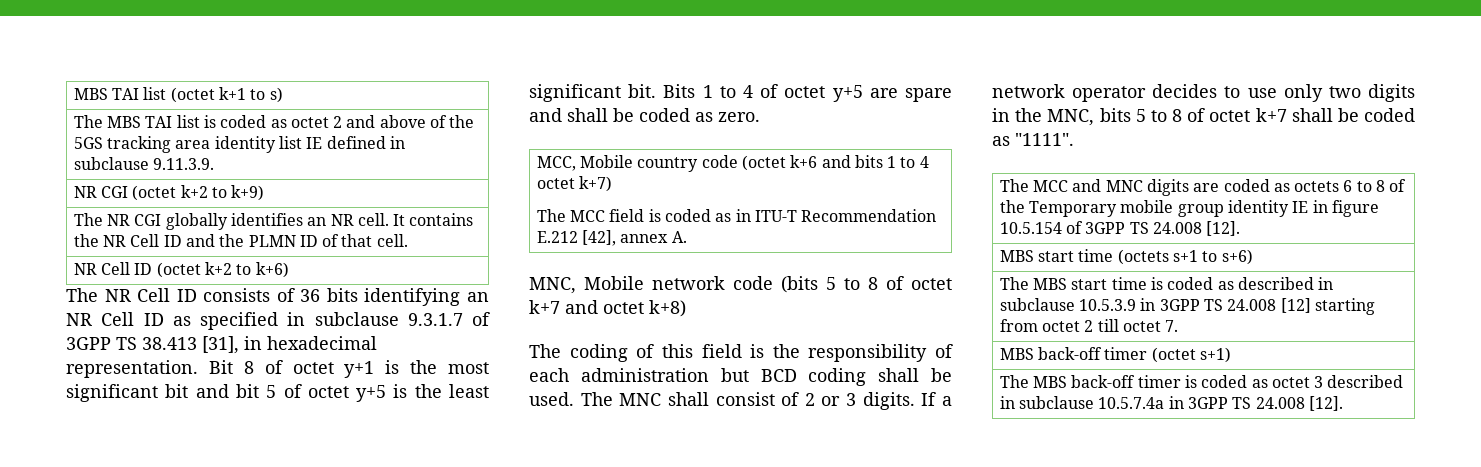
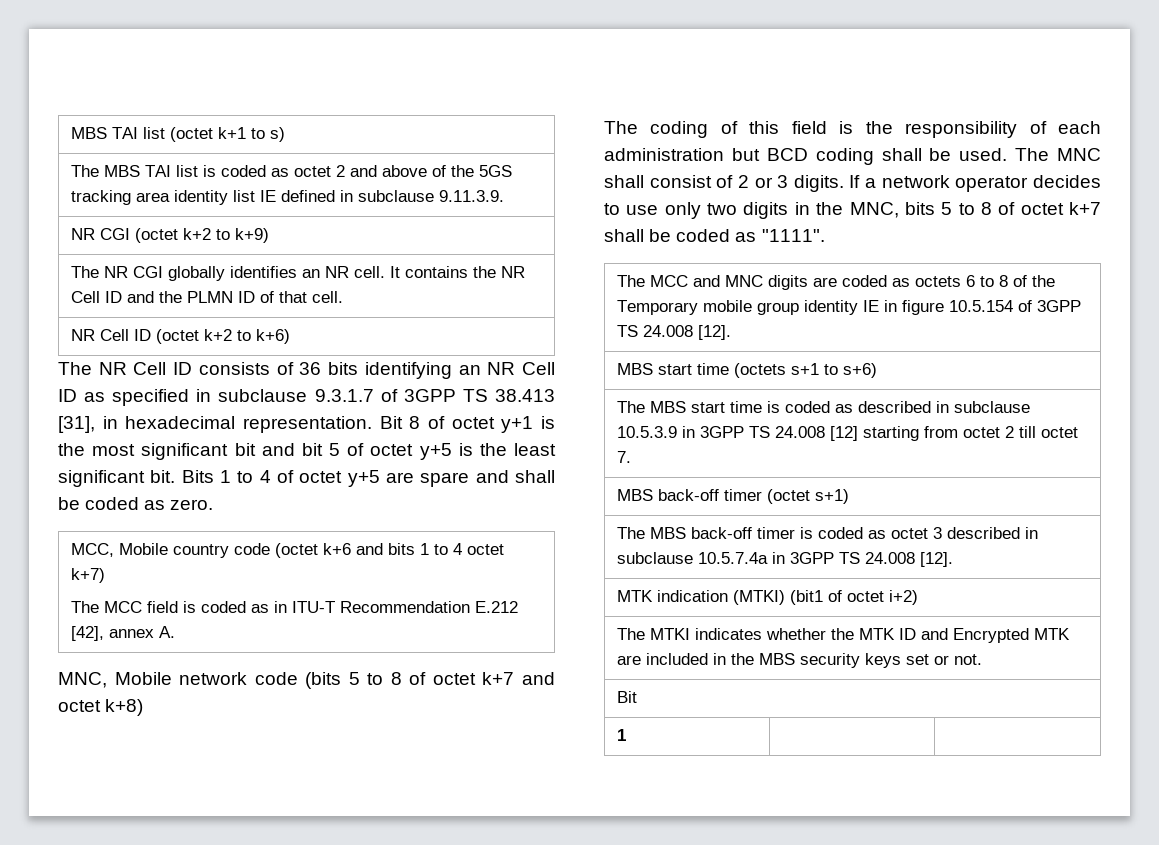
+ MTK indication (MTKI) (bit1 of octet i+2)
+ The MTKI indicates whether the MTK ID and Encrypted MTK are included in the MBS security keys set or not.
+ Bit
+ 1 | |

